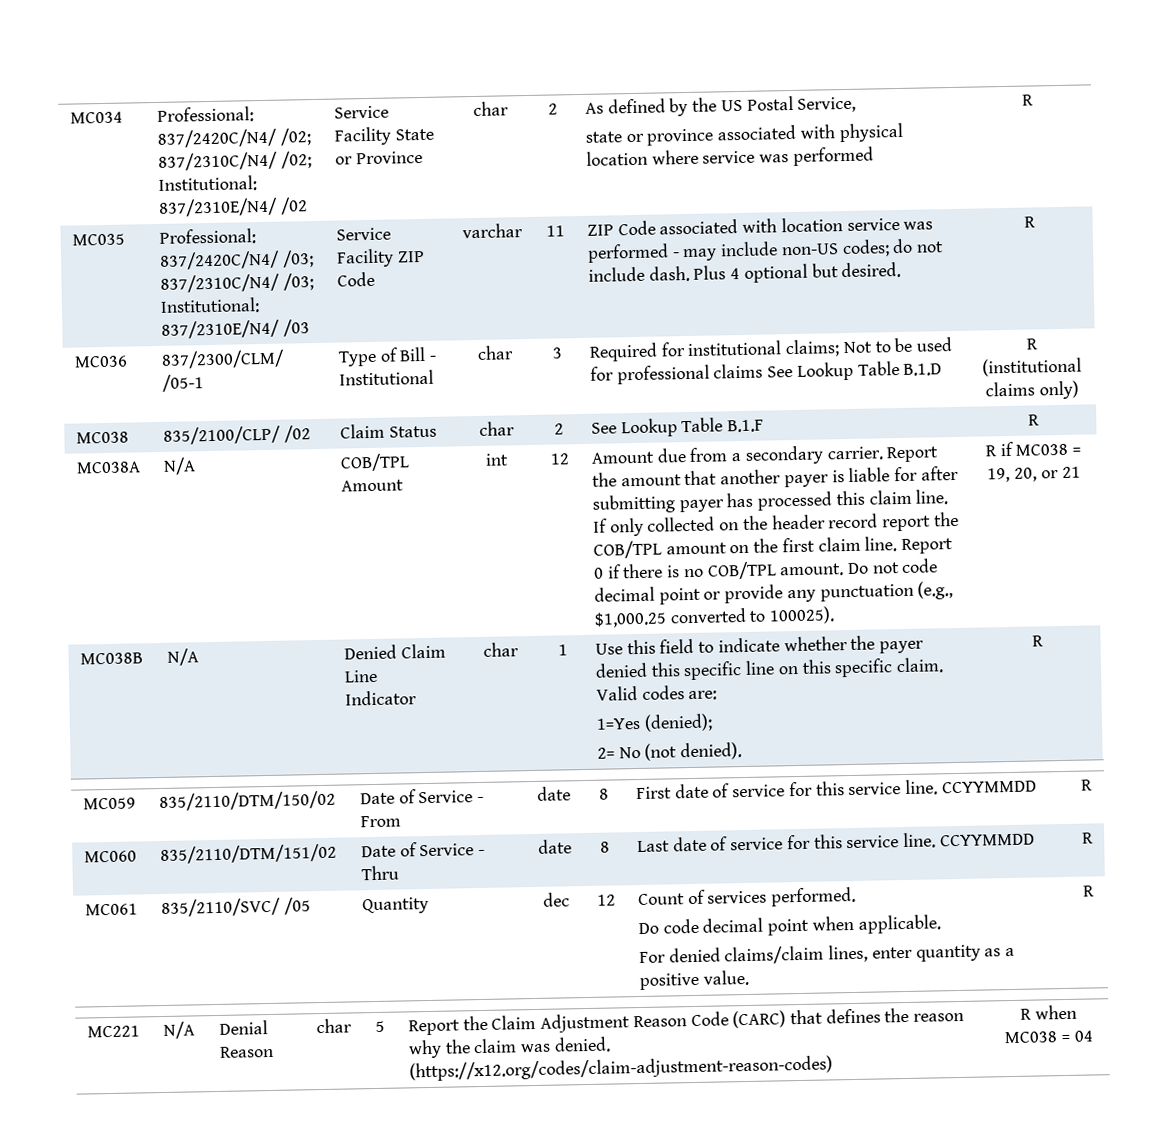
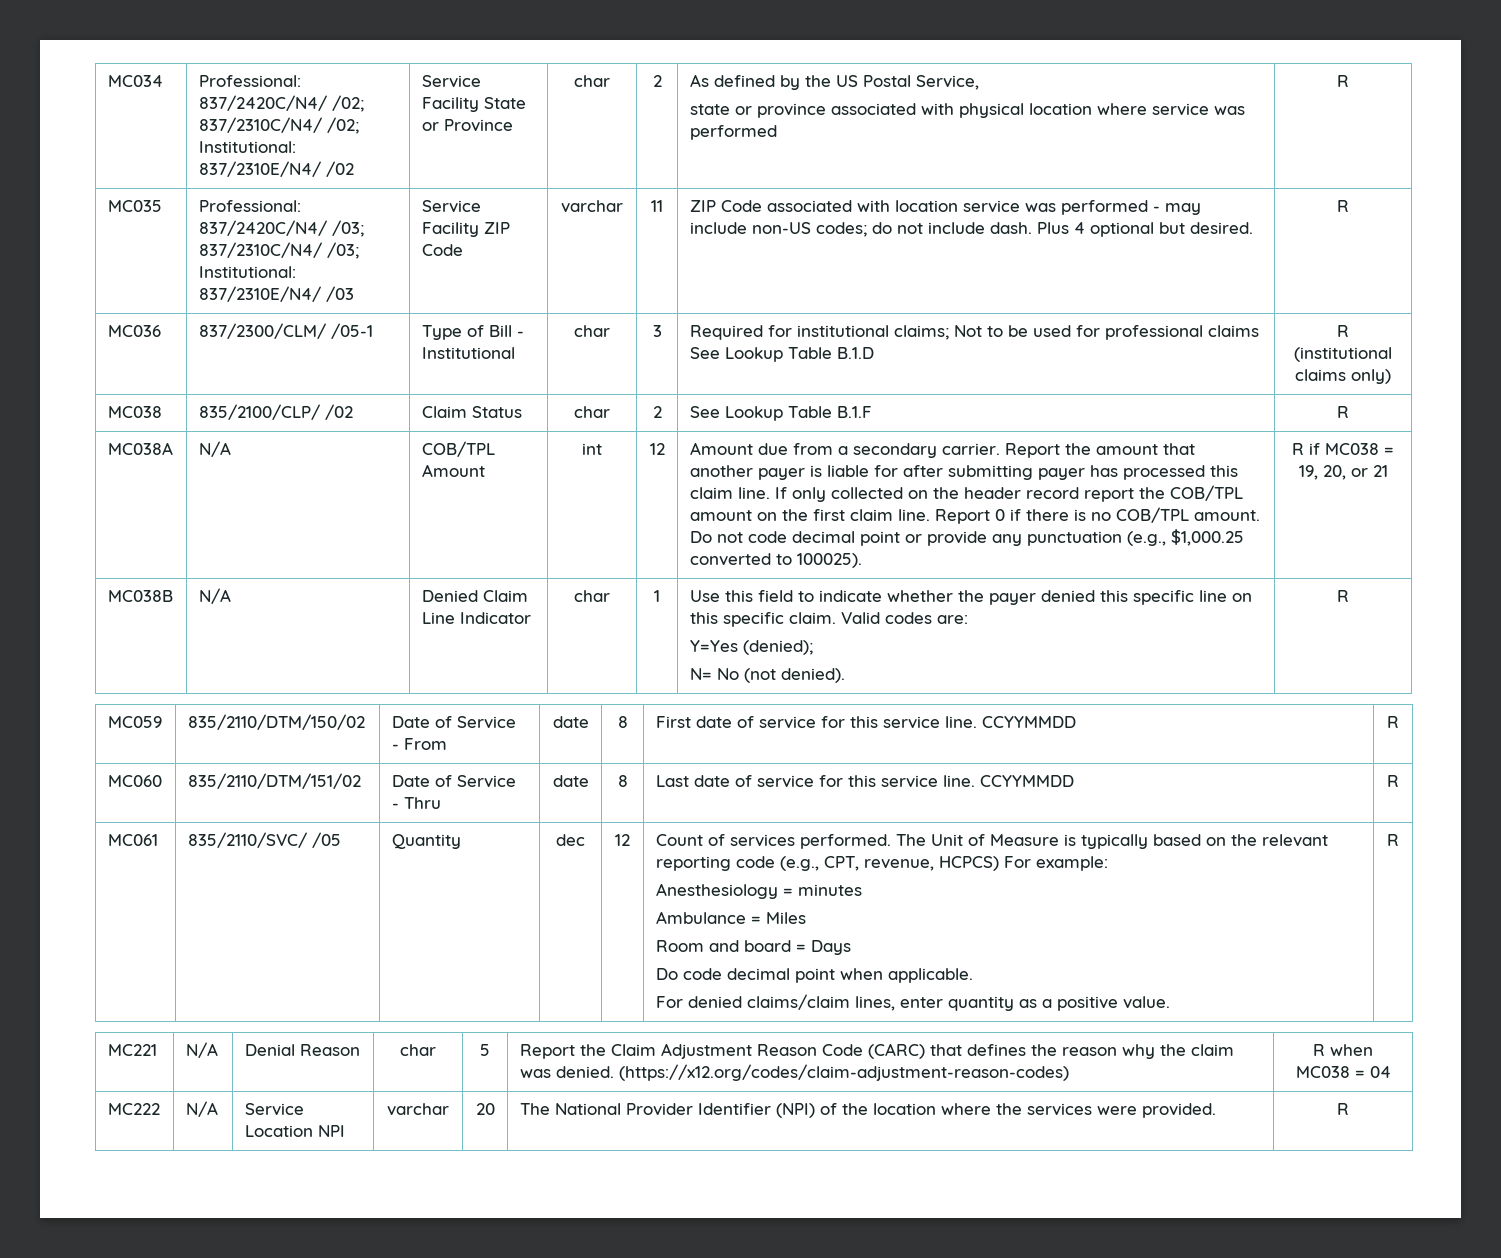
  MC038B | N/A | Denied Claim Line Indicator | char | 1 | Use this field to indicate whether the payer denied this specific line on this specific claim. Valid codes are:
- 1=Yes (denied);
- 2= No (not denied). | R
+ Y=Yes (denied);
+ N= No (not denied). | R
+ The Unit of Measure is typically based on the relevant reporting code (e.g., CPT, revenue, HCPCS) For example:
+ Anesthesiology = minutes
+ Ambulance = Miles
+ Room and board = Days
+ MC222 | N/A | Service Location NPI | varchar | 20 | The National Provider Identifier (NPI) of the location where the services were provided. | R

